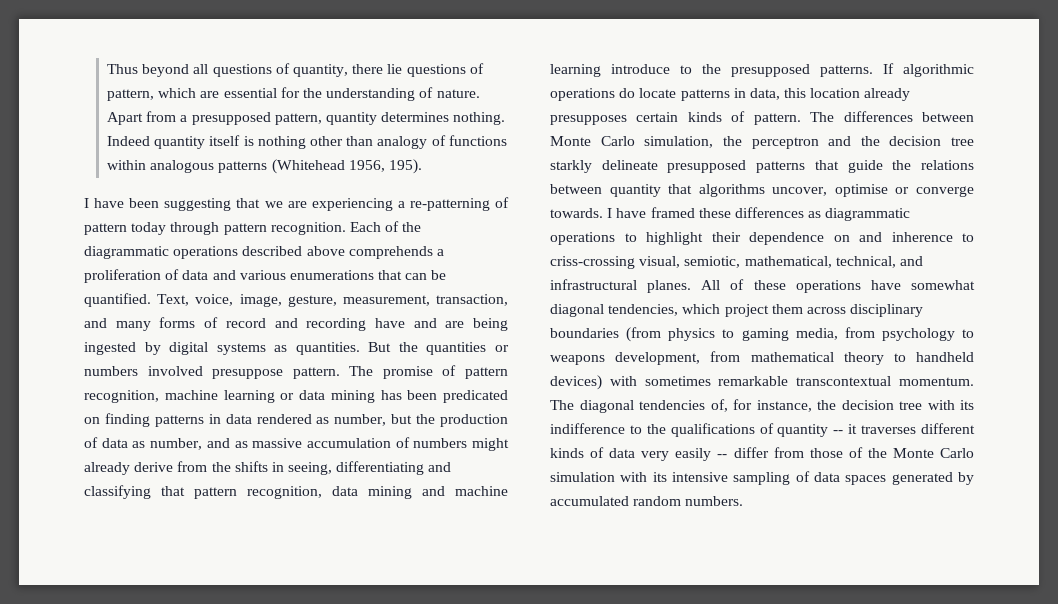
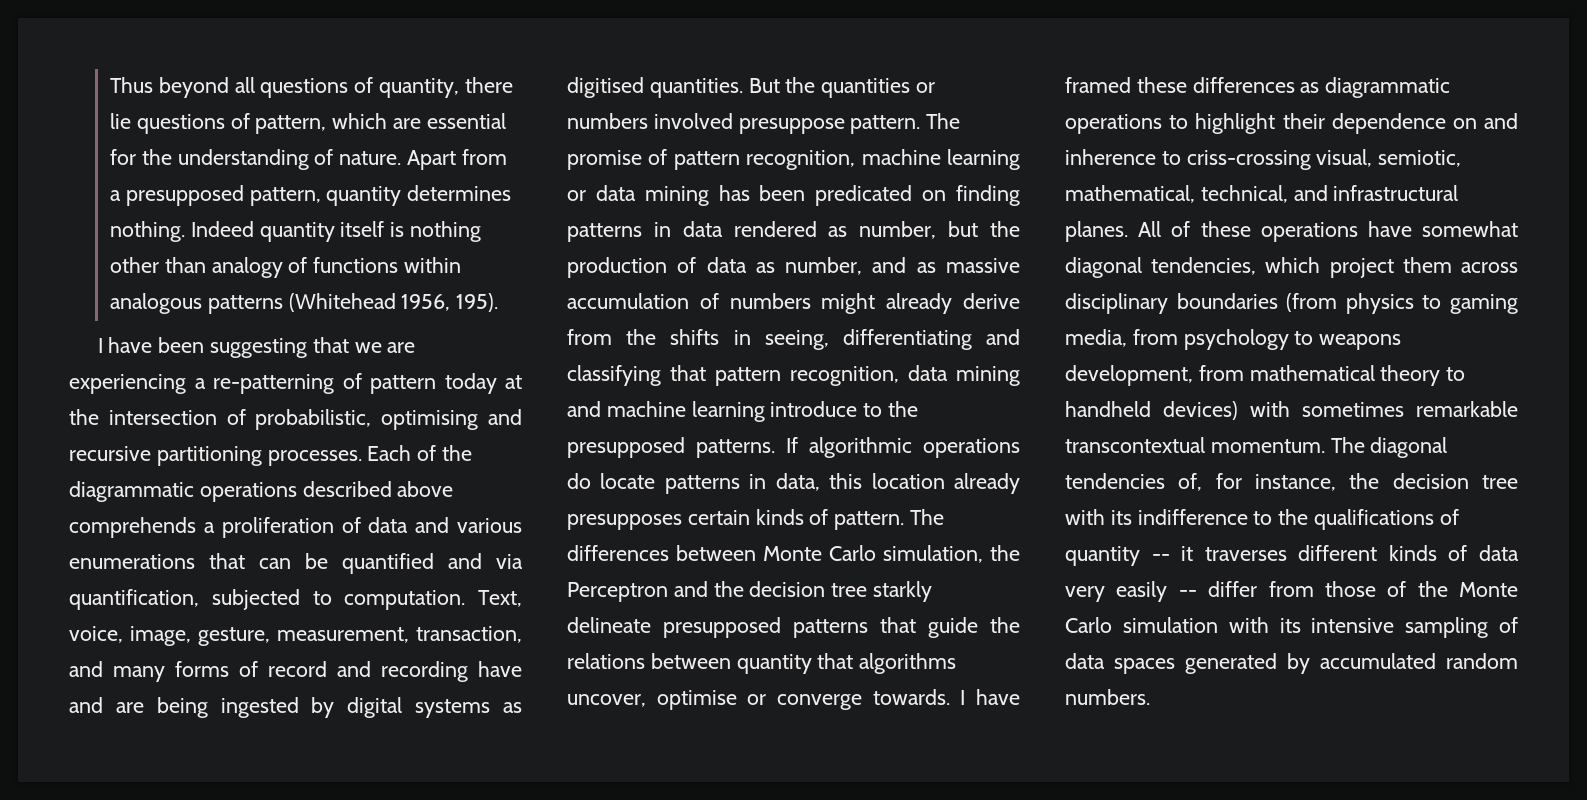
- I have been suggesting that we are experiencing a re-patterning of pattern today through pattern recognition.
+ I have been suggesting that we are experiencing a re-patterning of pattern today at the intersection of probabilistic, optimising and recursive partitioning processes.
- Each of the diagrammatic operations described above comprehends a proliferation of data and various enumerations that can be quantified.
+ Each of the diagrammatic operations described above comprehends a proliferation of data and various enumerations that can be quantified and via quantification, subjected to computation.
- Text, voice, image, gesture, measurement, transaction, and many forms of record and recording have and are being ingested by digital systems as quantities.
+ Text, voice, image, gesture, measurement, transaction, and many forms of record and recording have and are being ingested by digital systems as digitised quantities.
- The differences between Monte Carlo simulation, the perceptron and the decision tree starkly delineate presupposed patterns that guide the relations between quantity that algorithms uncover, optimise or converge towards.
+ The differences between Monte Carlo simulation, the Perceptron and the decision tree starkly delineate presupposed patterns that guide the relations between quantity that algorithms uncover, optimise or converge towards.

